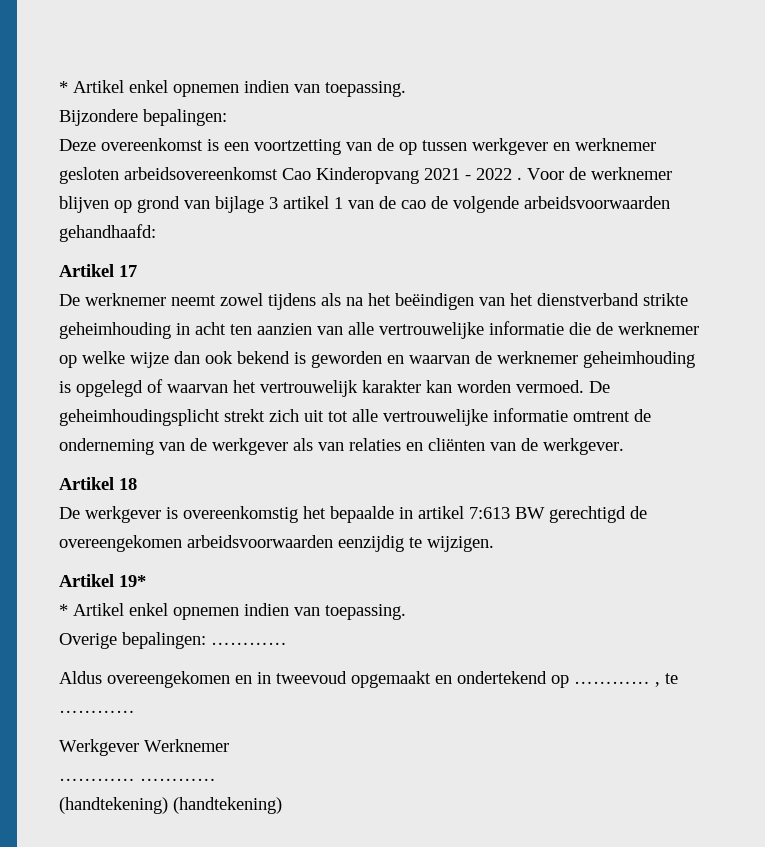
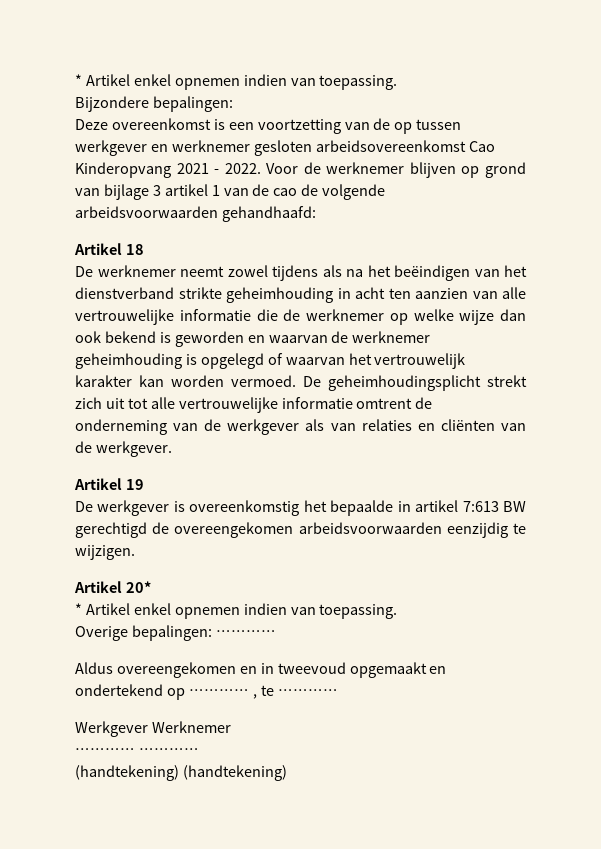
- Deze overeenkomst is een voortzetting van de op tussen werkgever en werknemer gesloten arbeidsovereenkomst Cao Kinderopvang 2021 - 2022 .
+ Deze overeenkomst is een voortzetting van de op tussen werkgever en werknemer gesloten arbeidsovereenkomst Cao Kinderopvang 2021 - 2022.
- Artikel 17
+ Artikel 18
- Artikel 18
+ Artikel 19
- Artikel 19*
+ Artikel 20*

